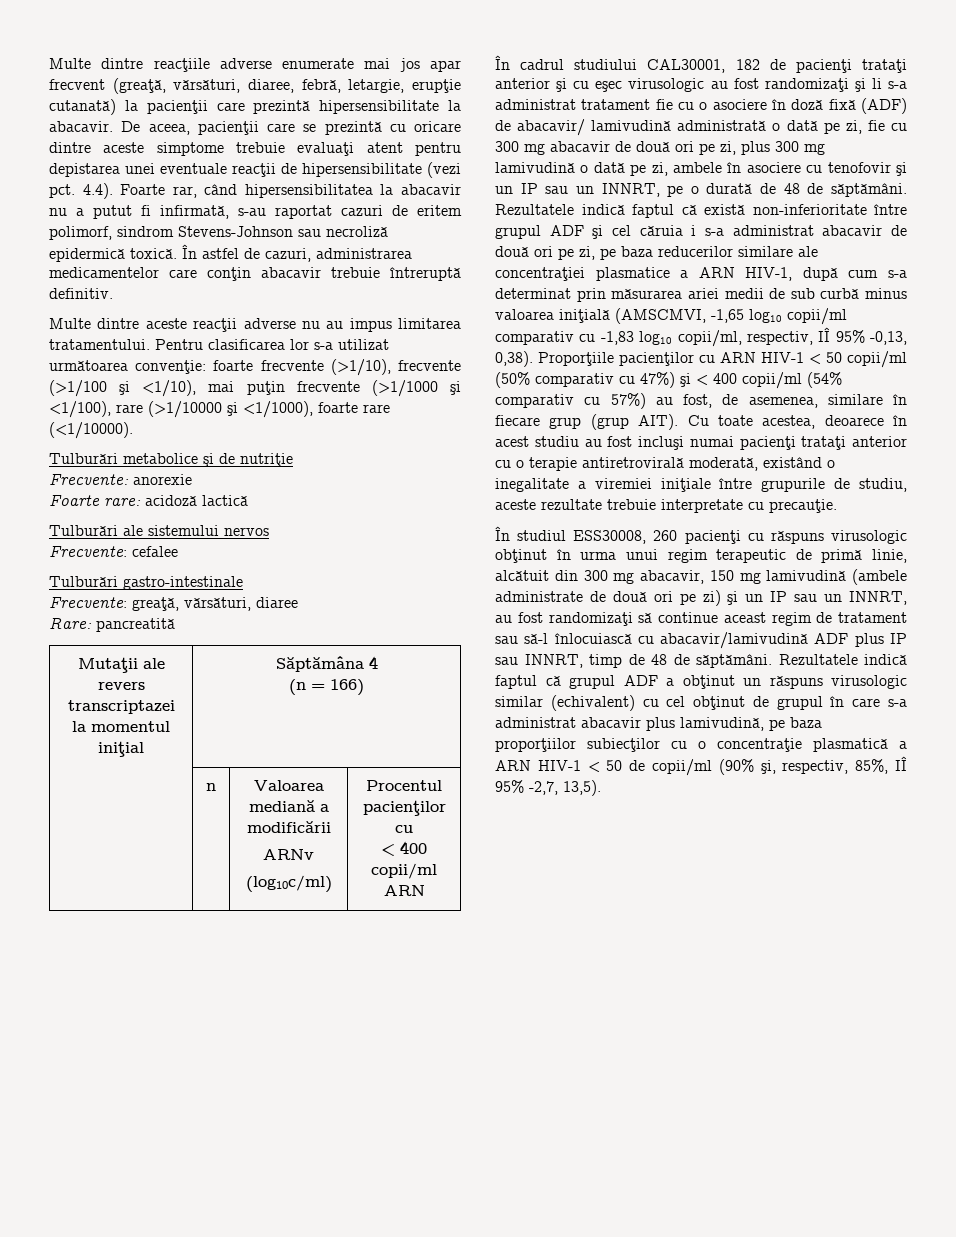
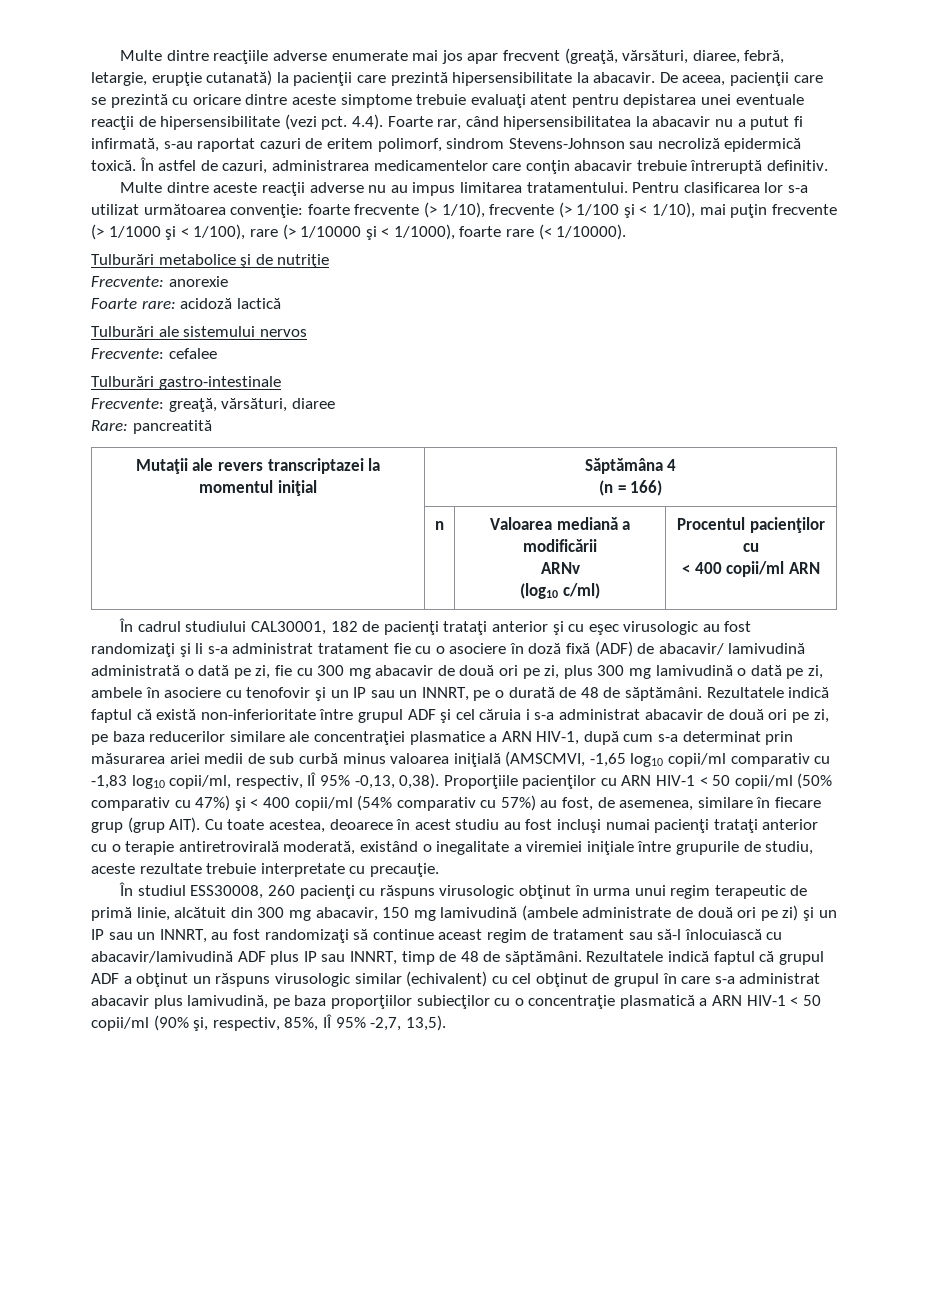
- Pentru clasificarea lor s-a utilizat următoarea convenţie: foarte frecvente (>1/10), frecvente (>1/100 şi <1/10), mai puţin frecvente (>1/1000 şi <1/100), rare (>1/10000 şi <1/1000), foarte rare (<1/10000).
+ Pentru clasificarea lor s-a utilizat următoarea convenţie: foarte frecvente (> 1/10), frecvente (> 1/100 şi < 1/10), mai puţin frecvente (> 1/1000 şi < 1/100), rare (> 1/10000 şi < 1/1000), foarte rare (< 1/10000).
  | n | Valoarea mediană a modificării
  ARNv
- (log10c/ml) | Procentul pacienţilor cu
+ (log10 c/ml) | Procentul pacienţilor cu
- Rezultatele indică faptul că grupul ADF a obţinut un răspuns virusologic similar (echivalent) cu cel obţinut de grupul în care s-a administrat abacavir plus lamivudină, pe baza proporţiilor subiecţilor cu o concentraţie plasmatică a ARN HIV-1 < 50 de copii/ml (90% şi, respectiv, 85%, IÎ 95% -2,7, 13,5).
+ Rezultatele indică faptul că grupul ADF a obţinut un răspuns virusologic similar (echivalent) cu cel obţinut de grupul în care s-a administrat abacavir plus lamivudină, pe baza proporţiilor subiecţilor cu o concentraţie plasmatică a ARN HIV-1 < 50 copii/ml (90% şi, respectiv, 85%, IÎ 95% -2,7, 13,5).

